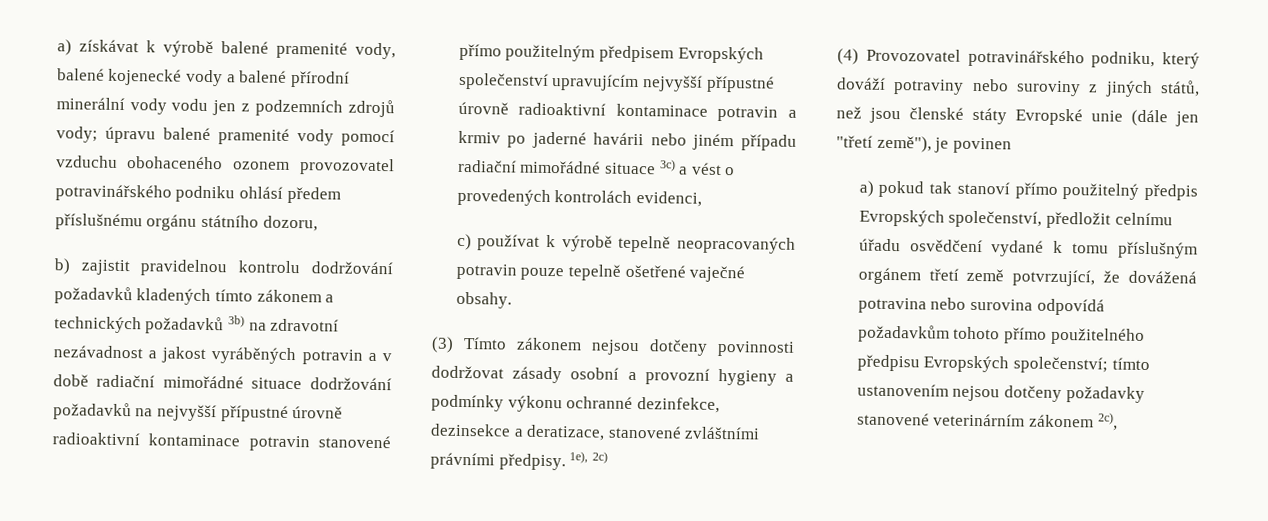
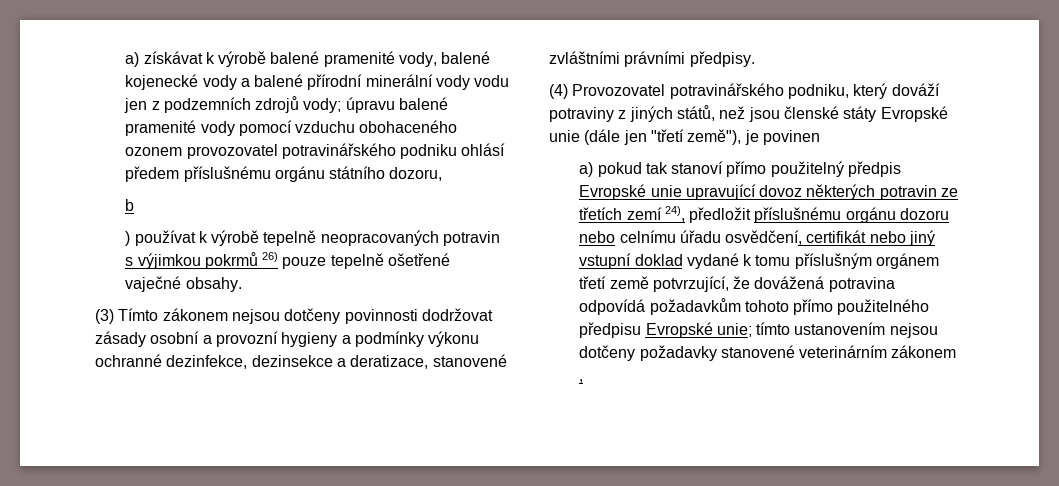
- b) zajistit pravidelnou kontrolu dodržování požadavků kladených tímto zákonem a technických požadavků 3b) na zdravotní nezávadnost a jakost vyráběných potravin a v době radiační mimořádné situace dodržování požadavků na nejvyšší přípustné úrovně radioaktivní kontaminace potravin stanovené přímo použitelným předpisem Evropských společenství upravujícím nejvyšší přípustné úrovně radioaktivní kontaminace potravin a krmiv po jaderné havárii nebo jiném případu radiační mimořádné situace 3c) a vést o provedených kontrolách evidenci,
- c) používat k výrobě tepelně neopracovaných potravin pouze tepelně ošetřené vaječné obsahy.
+ b
+ ) používat k výrobě tepelně neopracovaných potravin s výjimkou pokrmů 26) pouze tepelně ošetřené vaječné obsahy.
- 1e), 2c)
- (4) Provozovatel potravinářského podniku, který dováží potraviny nebo suroviny z jiných států, než jsou členské státy Evropské unie (dále jen "třetí země"), je povinen
+ (4) Provozovatel potravinářského podniku, který dováží potraviny z jiných států, než jsou členské státy Evropské unie (dále jen "třetí země"), je povinen
- a) pokud tak stanoví přímo použitelný předpis Evropských společenství, předložit celnímu úřadu osvědčení vydané k tomu příslušným orgánem třetí země potvrzující, že dovážená potravina nebo surovina odpovídá požadavkům tohoto přímo použitelného předpisu Evropských společenství; tímto ustanovením nejsou dotčeny požadavky stanovené veterinárním zákonem 2c),
+ a) pokud tak stanoví přímo použitelný předpis Evropské unie upravující dovoz některých potravin ze třetích zemí 24), předložit příslušnému orgánu dozoru nebo celnímu úřadu osvědčení, certifikát nebo jiný vstupní doklad vydané k tomu příslušným orgánem třetí země potvrzující, že dovážená potravina odpovídá požadavkům tohoto přímo použitelného předpisu Evropské unie; tímto ustanovením nejsou dotčeny požadavky stanovené veterinárním zákonem ,

